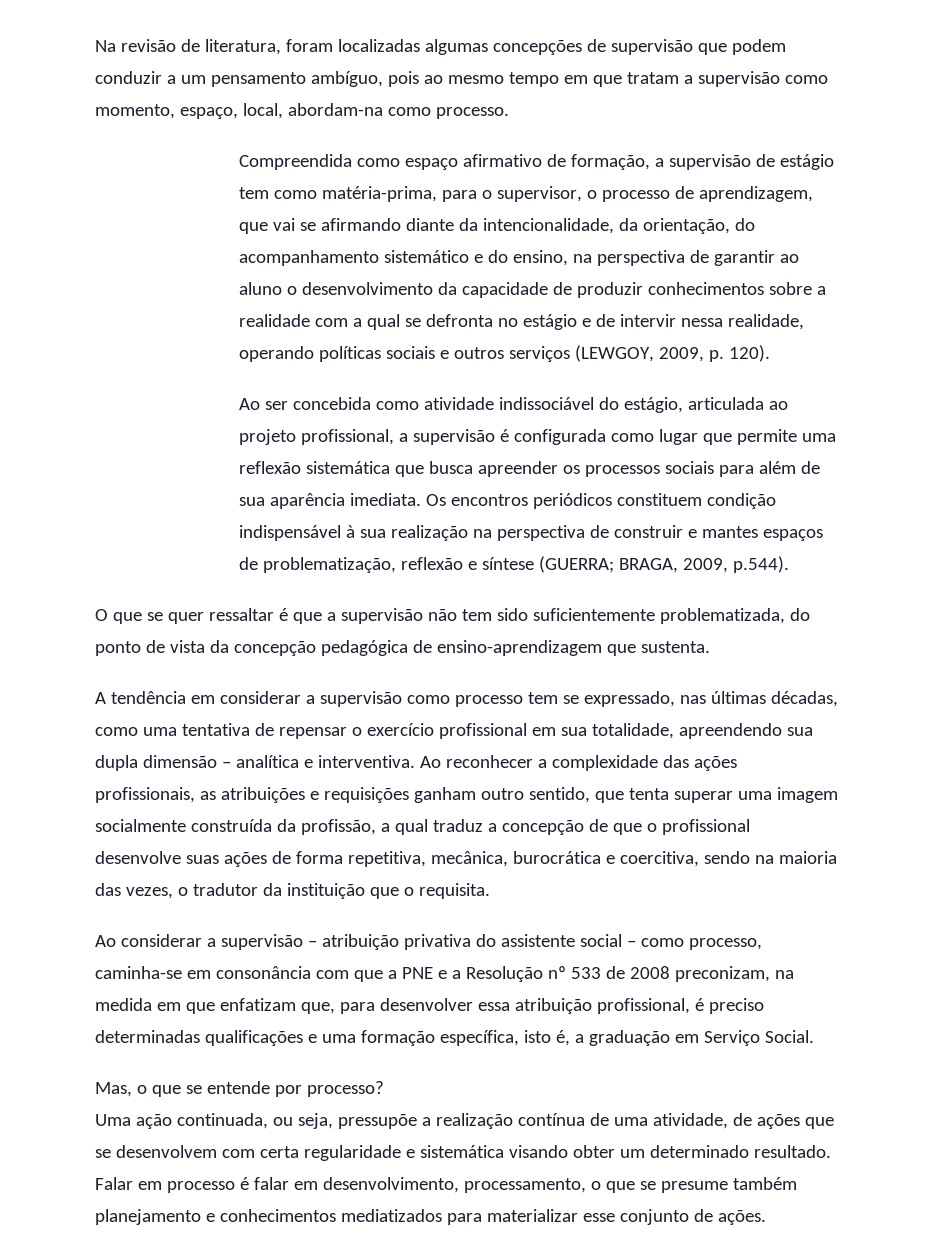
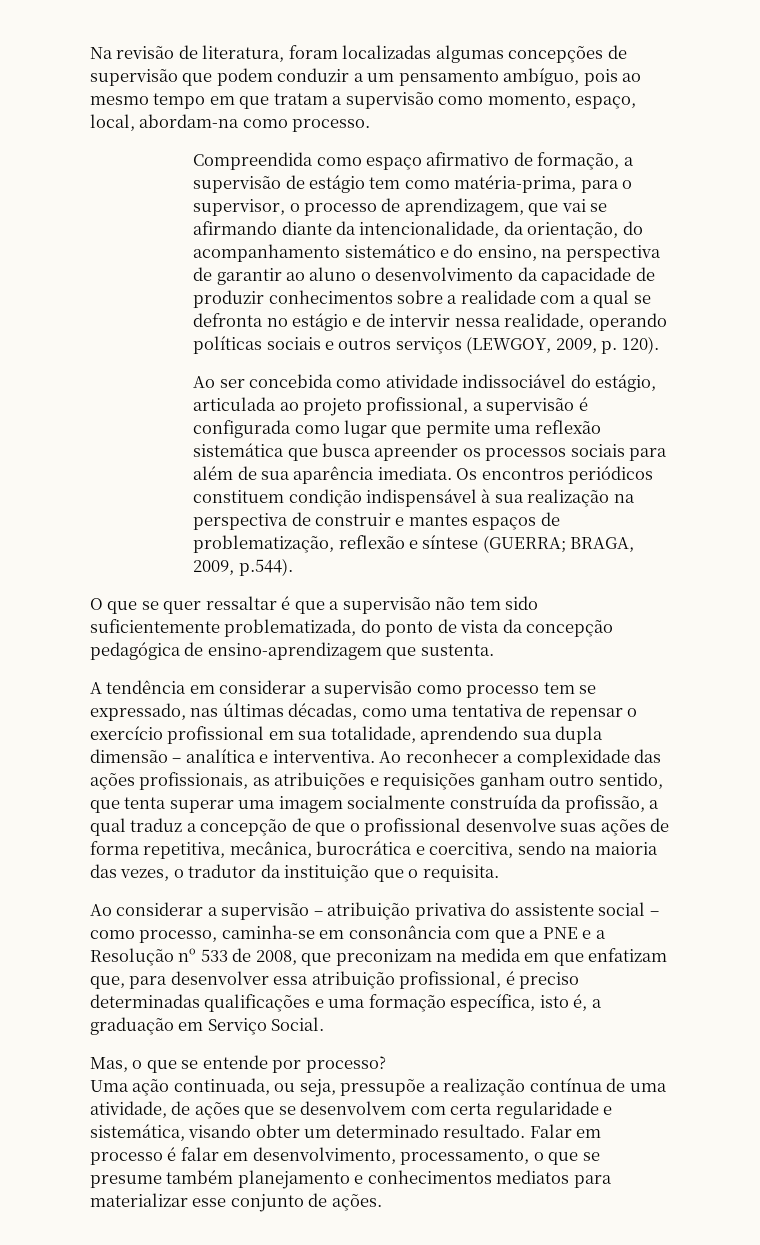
- A tendência em considerar a supervisão como processo tem se expressado, nas últimas décadas, como uma tentativa de repensar o exercício profissional em sua totalidade, apreendendo sua dupla dimensão – analítica e interventiva.
+ A tendência em considerar a supervisão como processo tem se expressado, nas últimas décadas, como uma tentativa de repensar o exercício profissional em sua totalidade, aprendendo sua dupla dimensão – analítica e interventiva.
- Ao considerar a supervisão – atribuição privativa do assistente social – como processo, caminha-se em consonância com que a PNE e a Resolução nº 533 de 2008 preconizam, na medida em que enfatizam que, para desenvolver essa atribuição profissional, é preciso determinadas qualificações e uma formação específica, isto é, a graduação em Serviço Social.
+ Ao considerar a supervisão – atribuição privativa do assistente social – como processo, caminha-se em consonância com que a PNE e a Resolução nº 533 de 2008, que preconizam na medida em que enfatizam que, para desenvolver essa atribuição profissional, é preciso determinadas qualificações e uma formação específica, isto é, a graduação em Serviço Social.
- Uma ação continuada, ou seja, pressupõe a realização contínua de uma atividade, de ações que se desenvolvem com certa regularidade e sistemática visando obter um determinado resultado.
+ Uma ação continuada, ou seja, pressupõe a realização contínua de uma atividade, de ações que se desenvolvem com certa regularidade e sistemática, visando obter um determinado resultado.
- Falar em processo é falar em desenvolvimento, processamento, o que se presume também planejamento e conhecimentos mediatizados para materializar esse conjunto de ações.
+ Falar em processo é falar em desenvolvimento, processamento, o que se presume também planejamento e conhecimentos mediatos para materializar esse conjunto de ações.

